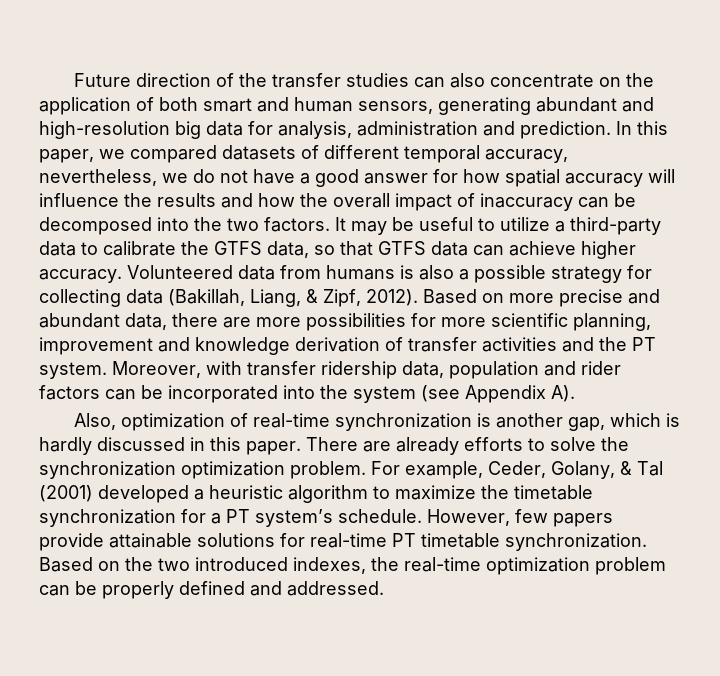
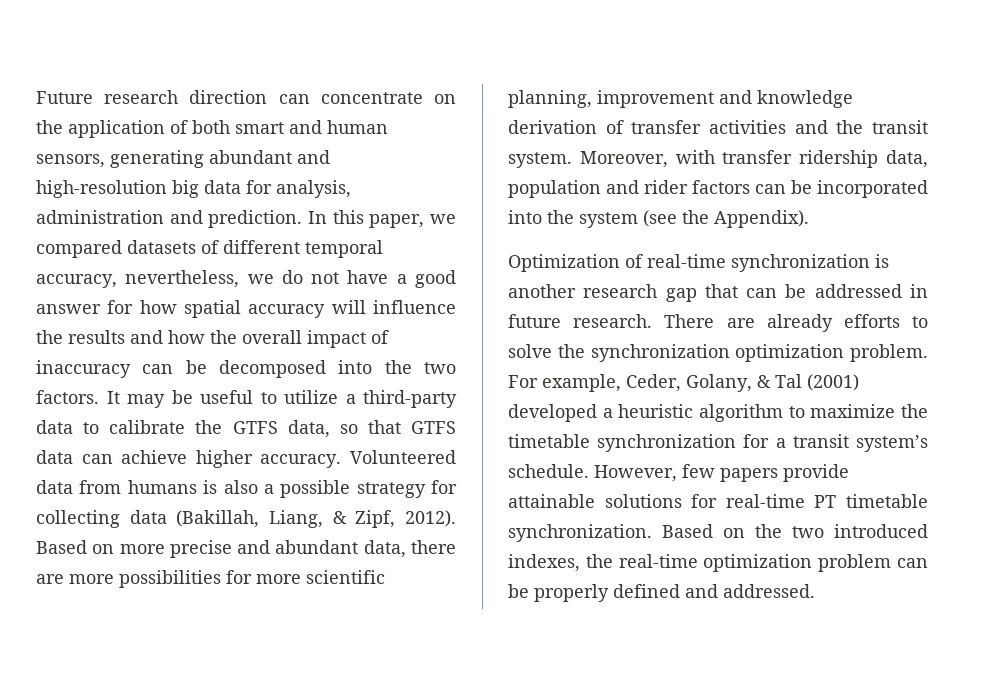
- Future direction of the transfer studies can also concentrate on the application of both smart and human sensors, generating abundant and high-resolution big data for analysis, administration and prediction.
+ Future research direction can concentrate on the application of both smart and human sensors, generating abundant and high-resolution big data for analysis, administration and prediction.
- Based on more precise and abundant data, there are more possibilities for more scientific planning, improvement and knowledge derivation of transfer activities and the PT system.
+ Based on more precise and abundant data, there are more possibilities for more scientific planning, improvement and knowledge derivation of transfer activities and the transit system.
- Moreover, with transfer ridership data, population and rider factors can be incorporated into the system (see Appendix A).
- Also, optimization of real-time synchronization is another gap, which is hardly discussed in this paper.
+ Moreover, with transfer ridership data, population and rider factors can be incorporated into the system (see the Appendix).
+ Optimization of real-time synchronization is another research gap that can be addressed in future research.
- For example, Ceder, Golany, & Tal (2001) developed a heuristic algorithm to maximize the timetable synchronization for a PT system’s schedule.
+ For example, Ceder, Golany, & Tal (2001) developed a heuristic algorithm to maximize the timetable synchronization for a transit system’s schedule.

